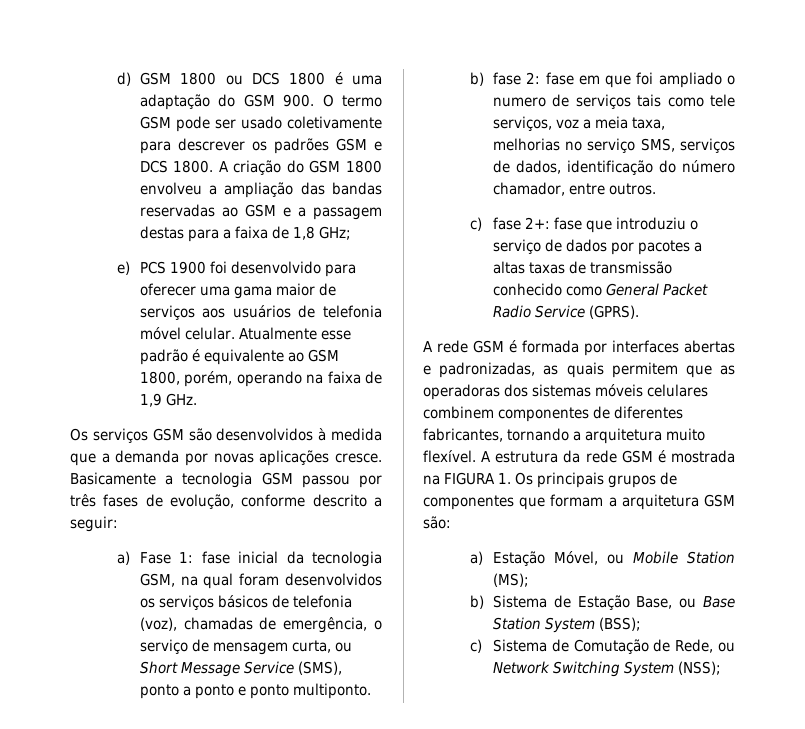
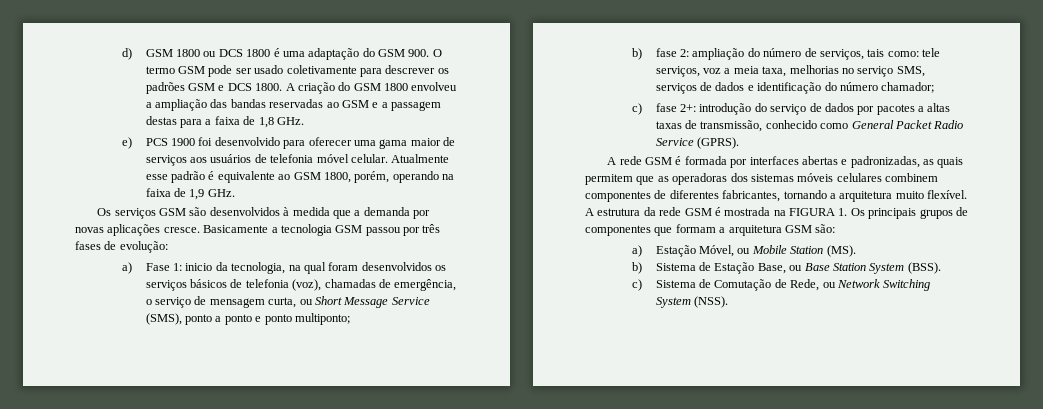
- A criação do GSM 1800 envolveu a ampliação das bandas reservadas ao GSM e a passagem destas para a faixa de 1,8 GHz;
+ A criação do GSM 1800 envolveu a ampliação das bandas reservadas ao GSM e a passagem destas para a faixa de 1,8 GHz.
- Basicamente a tecnologia GSM passou por três fases de evolução, conforme descrito a seguir:
- a) Fase 1: fase inicial da tecnologia GSM, na qual foram desenvolvidos os serviços básicos de telefonia (voz), chamadas de emergência, o serviço de mensagem curta, ou Short Message Service (SMS), ponto a ponto e ponto multiponto.
+ Basicamente a tecnologia GSM passou por três fases de evolução:
+ a) Fase 1: inicio da tecnologia, na qual foram desenvolvidos os serviços básicos de telefonia (voz), chamadas de emergência, o serviço de mensagem curta, ou Short Message Service (SMS), ponto a ponto e ponto multiponto;
- b) fase 2: fase em que foi ampliado o numero de serviços tais como tele serviços, voz a meia taxa, melhorias no serviço SMS, serviços de dados, identificação do número chamador, entre outros.
+ b) fase 2: ampliação do número de serviços, tais como: tele serviços, voz a meia taxa, melhorias no serviço SMS, serviços de dados e identificação do número chamador;
- c) fase 2+: fase que introduziu o serviço de dados por pacotes a altas taxas de transmissão conhecido como General Packet Radio Service (GPRS).
+ c) fase 2+: introdução do serviço de dados por pacotes a altas taxas de transmissão, conhecido como General Packet Radio Service (GPRS).
- a) Estação Móvel, ou Mobile Station (MS);
+ a) Estação Móvel, ou Mobile Station (MS).
- b) Sistema de Estação Base, ou Base Station System (BSS);
+ b) Sistema de Estação Base, ou Base Station System (BSS).
- c) Sistema de Comutação de Rede, ou Network Switching System (NSS);
+ c) Sistema de Comutação de Rede, ou Network Switching System (NSS).

